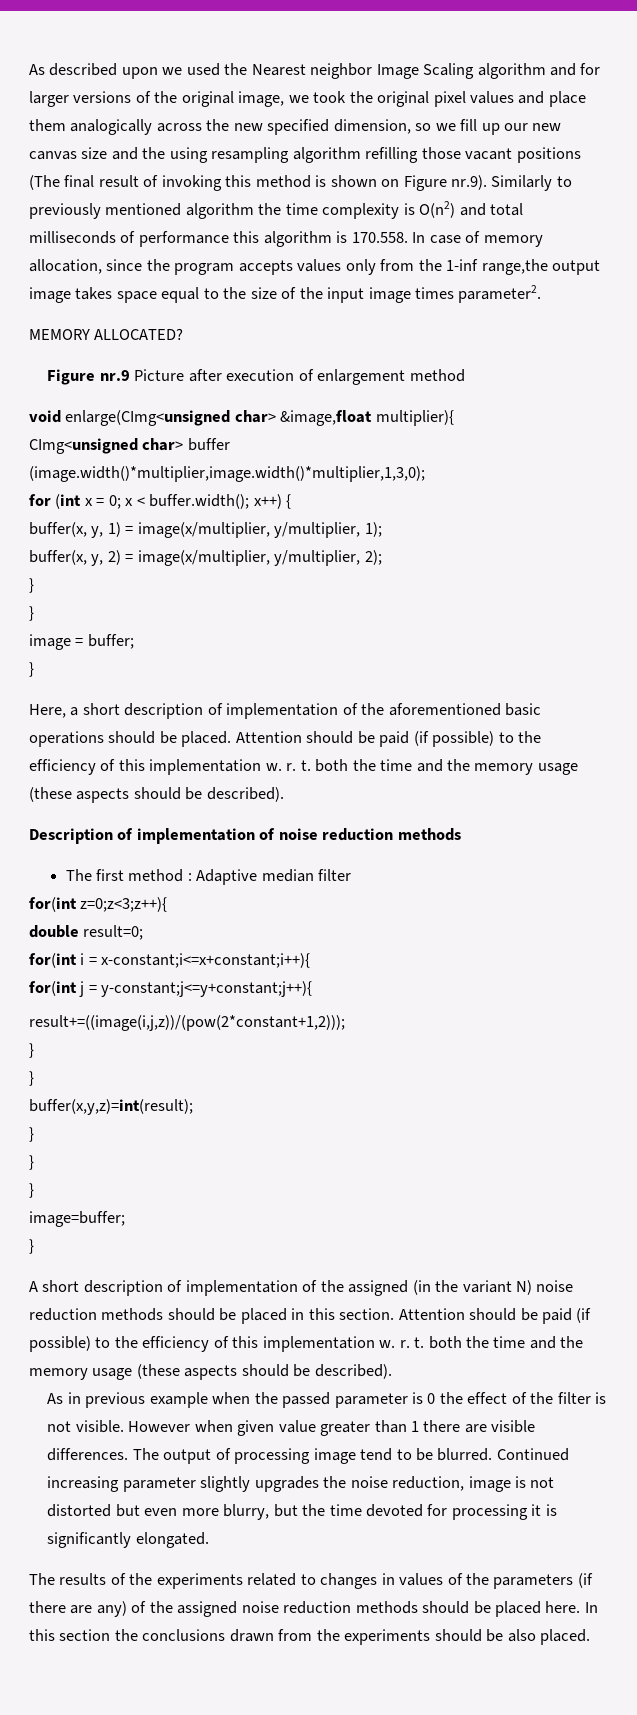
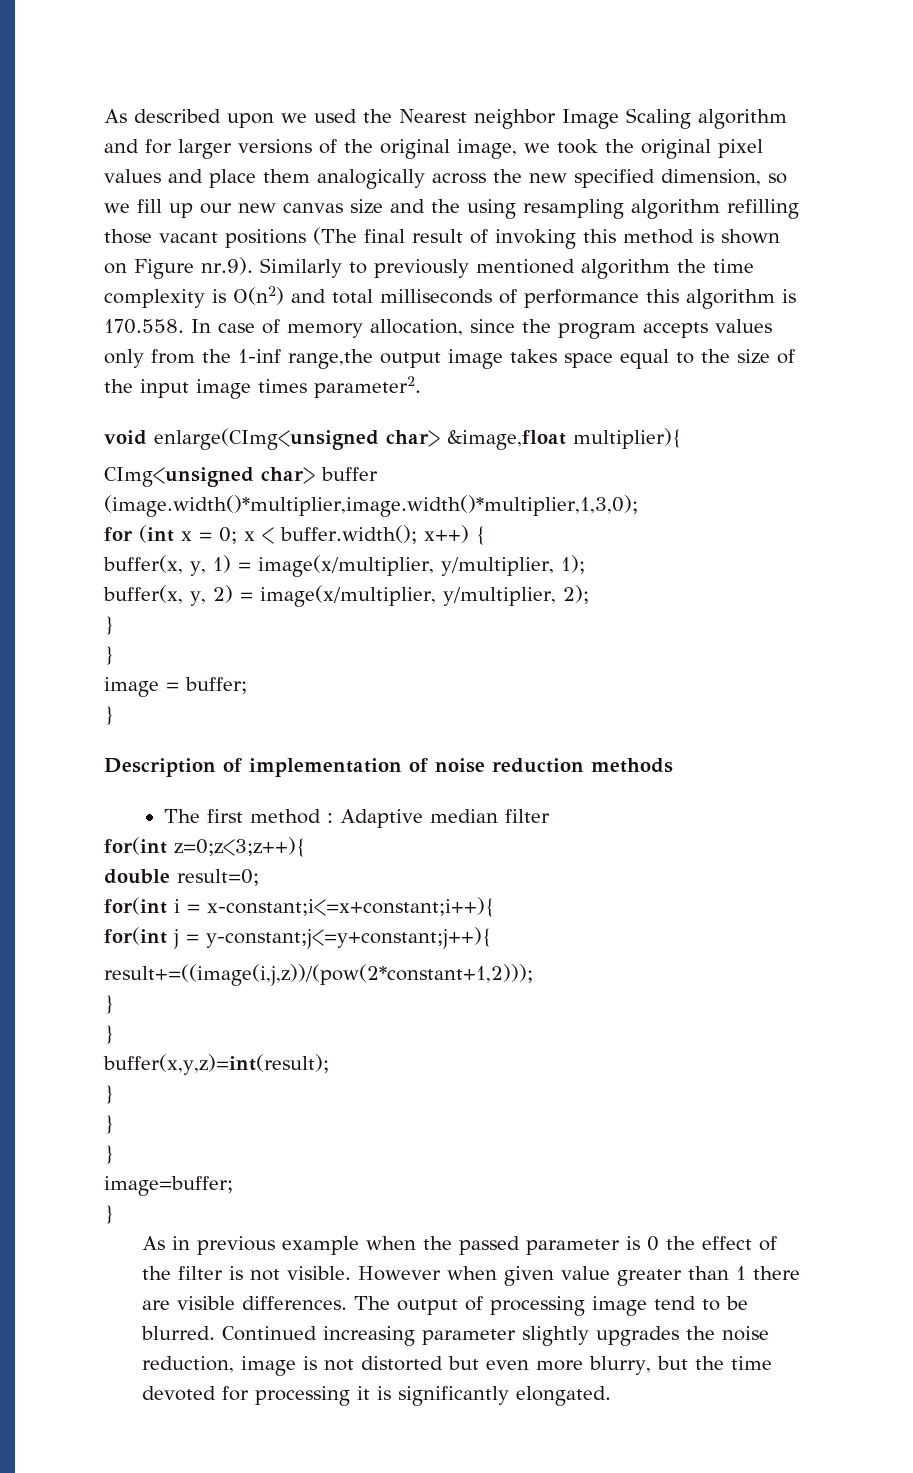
- MEMORY ALLOCATED?
- Figure nr.9 Picture after execution of enlargement method
- Here, a short description of implementation of the aforementioned basic operations should be placed. Attention should be paid (if possible) to the efficiency of this implementation w. r. t. both the time and the memory usage (these aspects should be described).
- A short description of implementation of the assigned (in the variant N) noise reduction methods should be placed in this section. Attention should be paid (if possible) to the efficiency of this implementation w. r. t. both the time and the memory usage (these aspects should be described).
- The results of the experiments related to changes in values of the parameters (if there are any) of the assigned noise reduction methods should be placed here. In this section the conclusions drawn from the experiments should be also placed.

